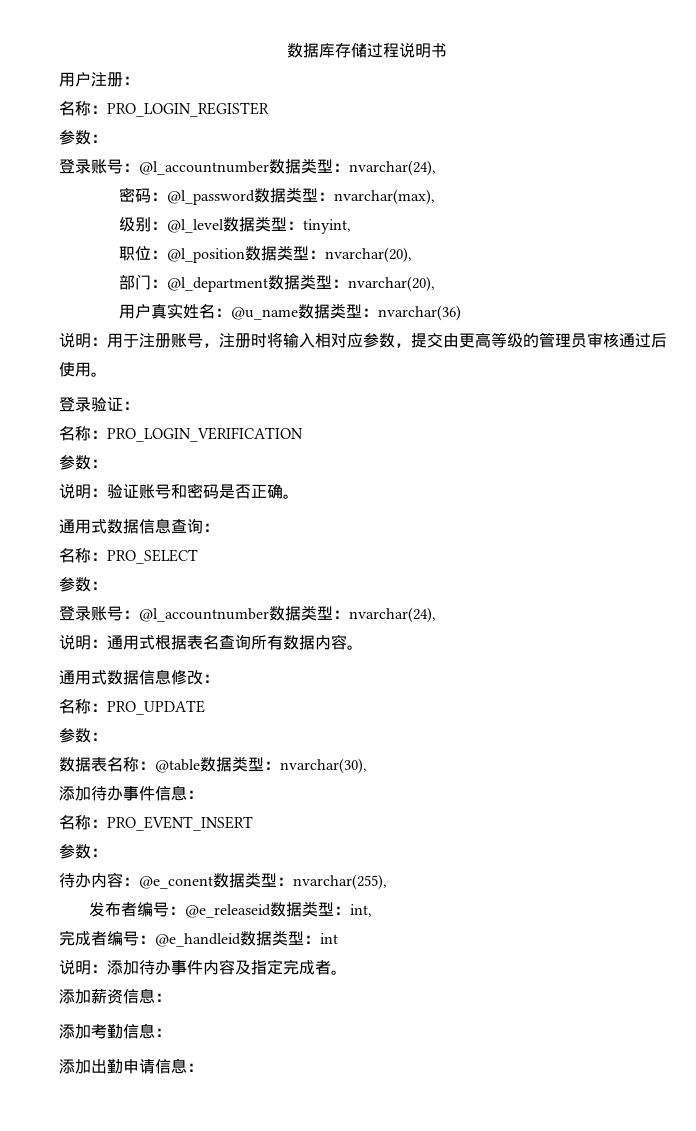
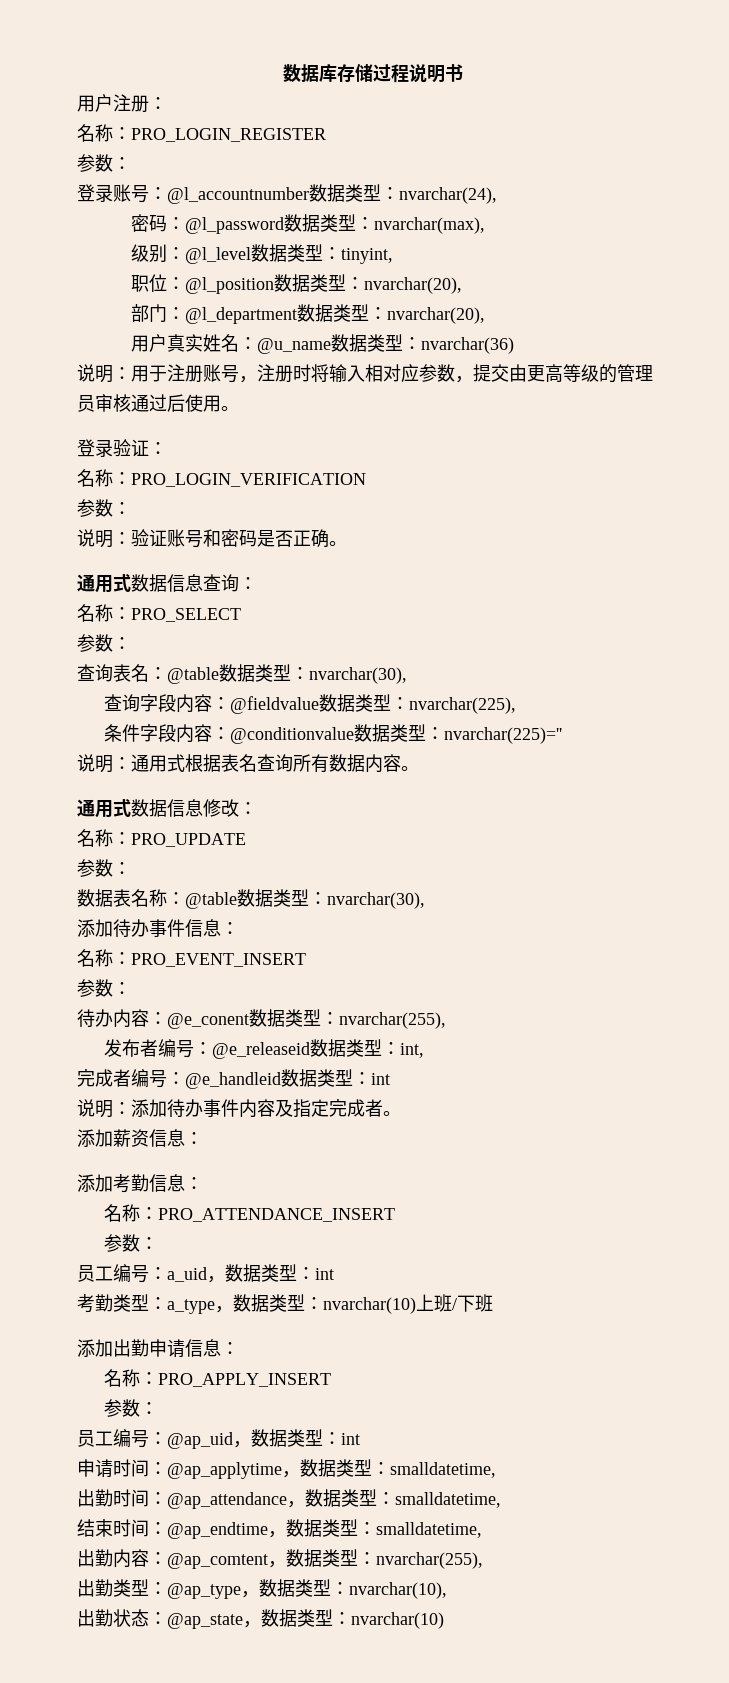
  名称：PRO_SELECT
  参数：
- 登录账号：@l_accountnumber数据类型：nvarchar(24),
+ 查询表名：@table数据类型：nvarchar(30),
+ 查询字段内容：@fieldvalue数据类型：nvarchar(225),
+ 条件字段内容：@conditionvalue数据类型：nvarchar(225)=''
+ 名称：PRO_ATTENDANCE_INSERT
+ 参数：
+ 员工编号：a_uid，数据类型：int
+ 考勤类型：a_type，数据类型：nvarchar(10)上班/下班
+ 名称：PRO_APPLY_INSERT
+ 参数：
+ 员工编号：@ap_uid，数据类型：int
+ 申请时间：@ap_applytime，数据类型：smalldatetime,
+ 出勤时间：@ap_attendance，数据类型：smalldatetime,
+ 结束时间：@ap_endtime，数据类型：smalldatetime,
+ 出勤内容：@ap_comtent，数据类型：nvarchar(255),
+ 出勤类型：@ap_type，数据类型：nvarchar(10),
+ 出勤状态：@ap_state，数据类型：nvarchar(10)

